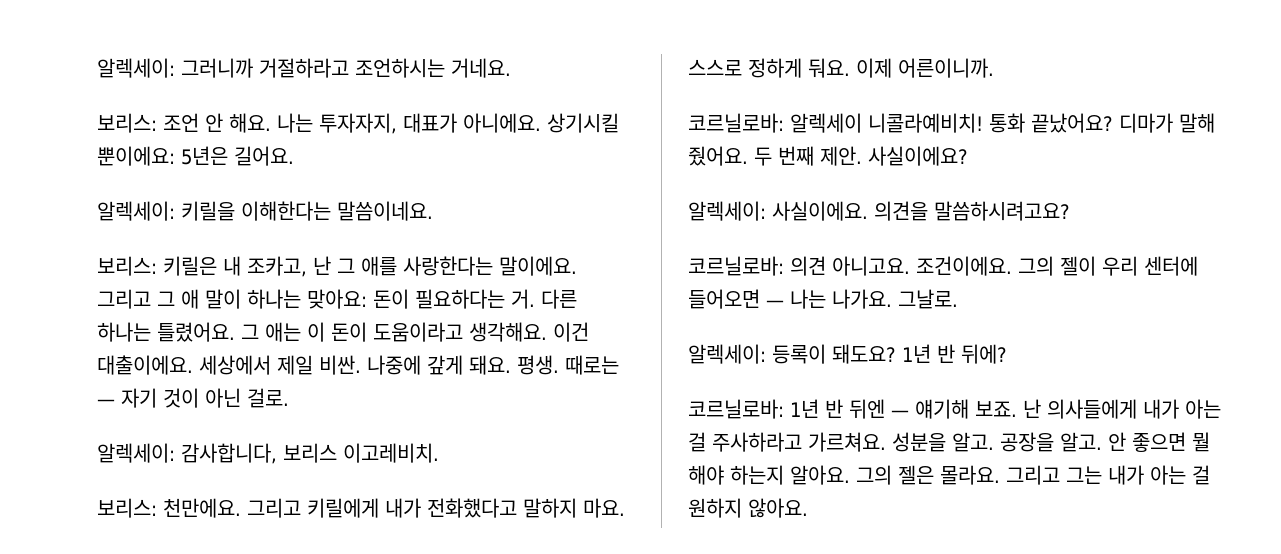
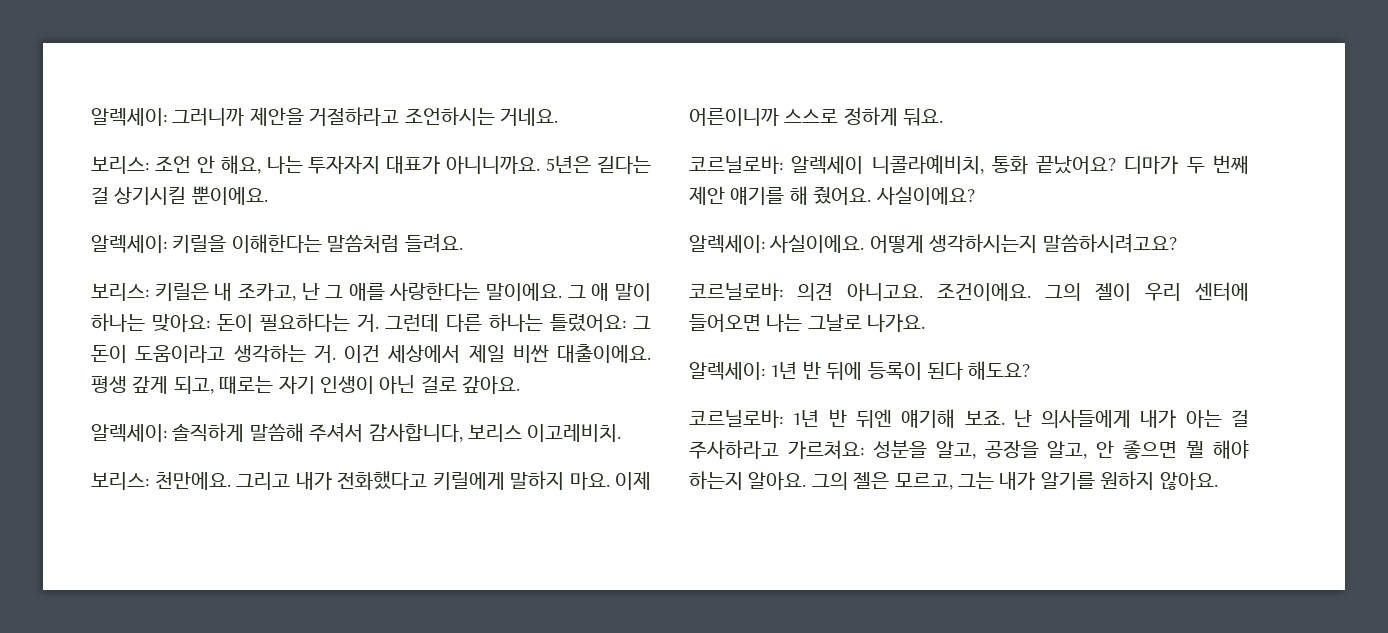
- 알렉세이: 그러니까 거절하라고 조언하시는 거네요.
+ 알렉세이: 그러니까 제안을 거절하라고 조언하시는 거네요.
- 보리스: 조언 안 해요. 나는 투자자지, 대표가 아니에요. 상기시킬 뿐이에요: 5년은 길어요.
+ 보리스: 조언 안 해요, 나는 투자자지 대표가 아니니까요. 5년은 길다는 걸 상기시킬 뿐이에요.
- 알렉세이: 키릴을 이해한다는 말씀이네요.
+ 알렉세이: 키릴을 이해한다는 말씀처럼 들려요.
- 그리고 그 애 말이 하나는 맞아요: 돈이 필요하다는 거.
+ 그 애 말이 하나는 맞아요: 돈이 필요하다는 거.
- 다른 하나는 틀렸어요. 그 애는 이 돈이 도움이라고 생각해요. 이건 대출이에요. 세상에서 제일 비싼. 나중에 갚게 돼요. 평생. 때로는 — 자기 것이 아닌 걸로.
- 알렉세이: 감사합니다, 보리스 이고레비치.
+ 그런데 다른 하나는 틀렸어요: 그 돈이 도움이라고 생각하는 거. 이건 세상에서 제일 비싼 대출이에요. 평생 갚게 되고, 때로는 자기 인생이 아닌 걸로 갚아요.
+ 알렉세이: 솔직하게 말씀해 주셔서 감사합니다, 보리스 이고레비치.
- 그리고 키릴에게 내가 전화했다고 말하지 마요.
+ 그리고 내가 전화했다고 키릴에게 말하지 마요.
- 스스로 정하게 둬요. 이제 어른이니까.
+ 이제 어른이니까 스스로 정하게 둬요.
- 코르닐로바: 알렉세이 니콜라예비치! 통화 끝났어요?
+ 코르닐로바: 알렉세이 니콜라예비치, 통화 끝났어요?
- 디마가 말해 줬어요. 두 번째 제안.
+ 디마가 두 번째 제안 얘기를 해 줬어요.
- 의견을 말씀하시려고요?
+ 어떻게 생각하시는지 말씀하시려고요?
- 그의 젤이 우리 센터에 들어오면 — 나는 나가요. 그날로.
- 알렉세이: 등록이 돼도요? 1년 반 뒤에?
+ 그의 젤이 우리 센터에 들어오면 나는 그날로 나가요.
+ 알렉세이: 1년 반 뒤에 등록이 된다 해도요?
- 코르닐로바: 1년 반 뒤엔 — 얘기해 보죠.
+ 코르닐로바: 1년 반 뒤엔 얘기해 보죠.
- 난 의사들에게 내가 아는 걸 주사하라고 가르쳐요. 성분을 알고. 공장을 알고. 안 좋으면 뭘 해야 하는지 알아요.
+ 난 의사들에게 내가 아는 걸 주사하라고 가르쳐요: 성분을 알고, 공장을 알고, 안 좋으면 뭘 해야 하는지 알아요.
- 그의 젤은 몰라요. 그리고 그는 내가 아는 걸 원하지 않아요.
+ 그의 젤은 모르고, 그는 내가 알기를 원하지 않아요.

